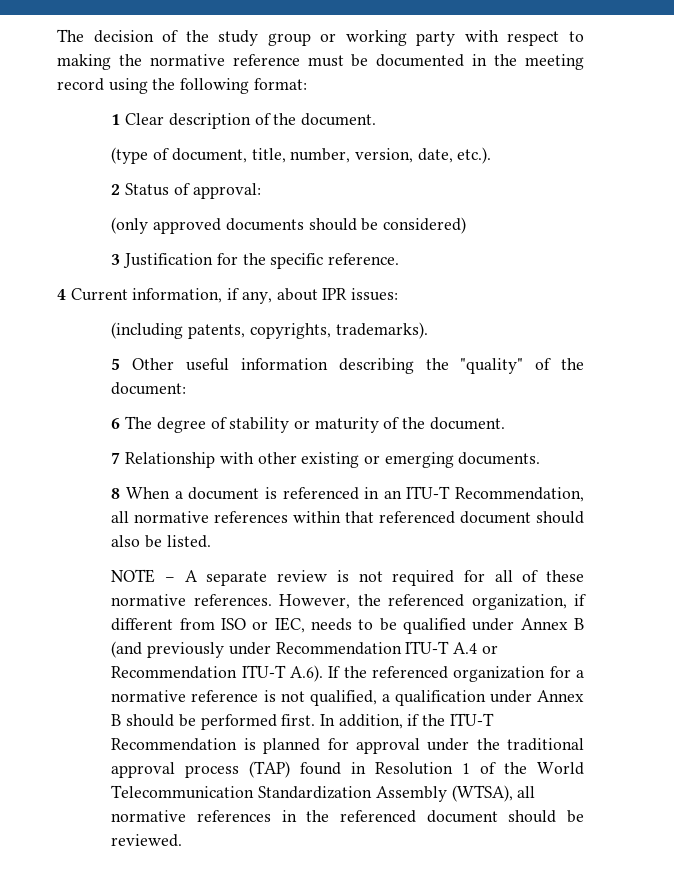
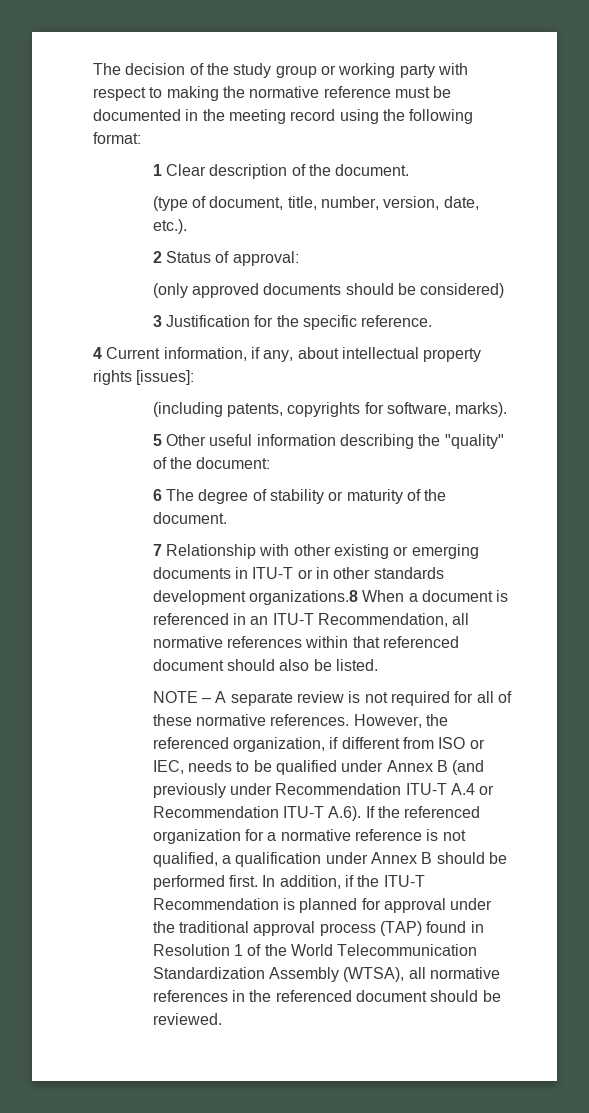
- 4 Current information, if any, about IPR issues:
- (including patents, copyrights, trademarks).
+ 4 Current information, if any, about intellectual property rights [issues]:
+ (including patents, copyrights for software, marks).
- 7 Relationship with other existing or emerging documents.
- 8 When a document is referenced in an ITU-T Recommendation, all normative references within that referenced document should also be listed.
+ 7 Relationship with other existing or emerging documents in ITU-T or in other standards development organizations.8 When a document is referenced in an ITU-T Recommendation, all normative references within that referenced document should also be listed.

